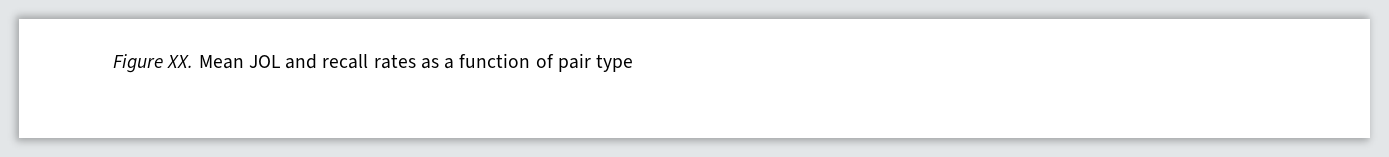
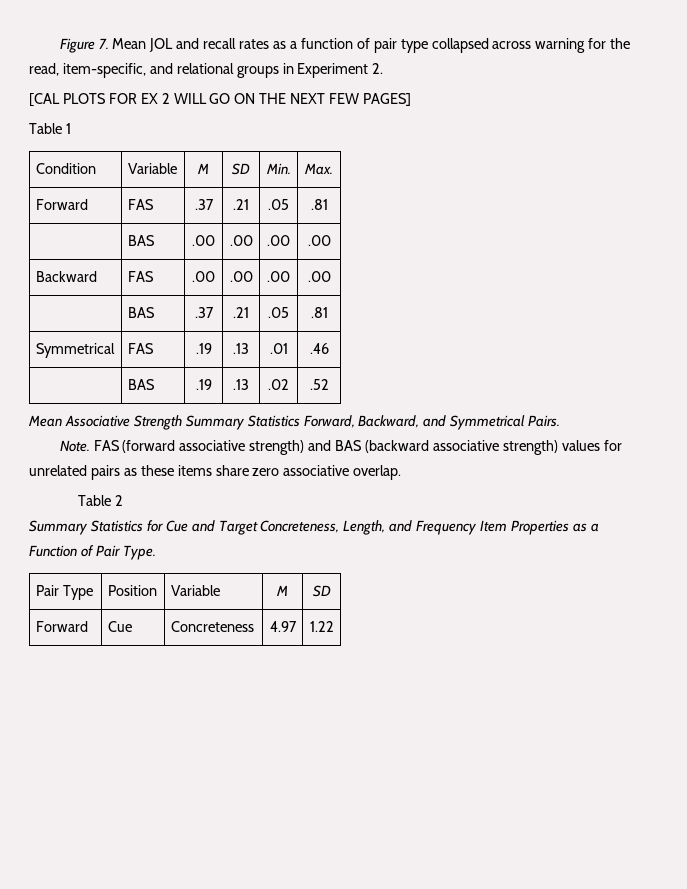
- Figure XX. Mean JOL and recall rates as a function of pair type
+ Figure 7. Mean JOL and recall rates as a function of pair type collapsed across warning for the read, item-specific, and relational groups in Experiment 2.
+ [CAL PLOTS FOR EX 2 WILL GO ON THE NEXT FEW PAGES]
+ Table 1
+ Condition | Variable | M | SD | Min. | Max.
+ Forward | FAS | .37 | .21 | .05 | .81
+ | BAS | .00 | .00 | .00 | .00
+ Backward | FAS | .00 | .00 | .00 | .00
+ | BAS | .37 | .21 | .05 | .81
+ Symmetrical | FAS | .19 | .13 | .01 | .46
+ | BAS | .19 | .13 | .02 | .52
+ Mean Associative Strength Summary Statistics Forward, Backward, and Symmetrical Pairs.
+ Note. FAS (forward associative strength) and BAS (backward associative strength) values for unrelated pairs as these items share zero associative overlap.
+ Table 2
+ Summary Statistics for Cue and Target Concreteness, Length, and Frequency Item Properties as a Function of Pair Type.
+ Pair Type | Position | Variable | M | SD
+ Forward | Cue | Concreteness | 4.97 | 1.22

